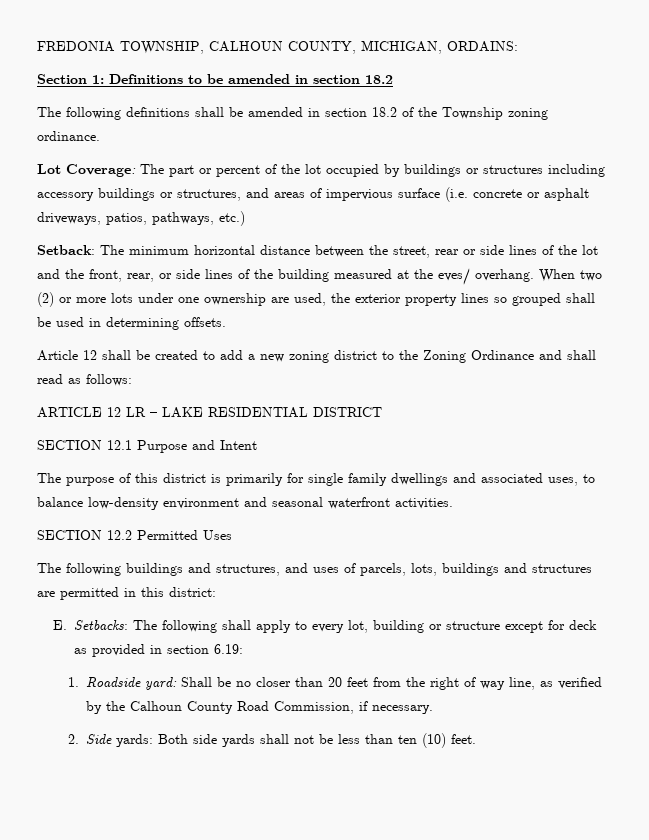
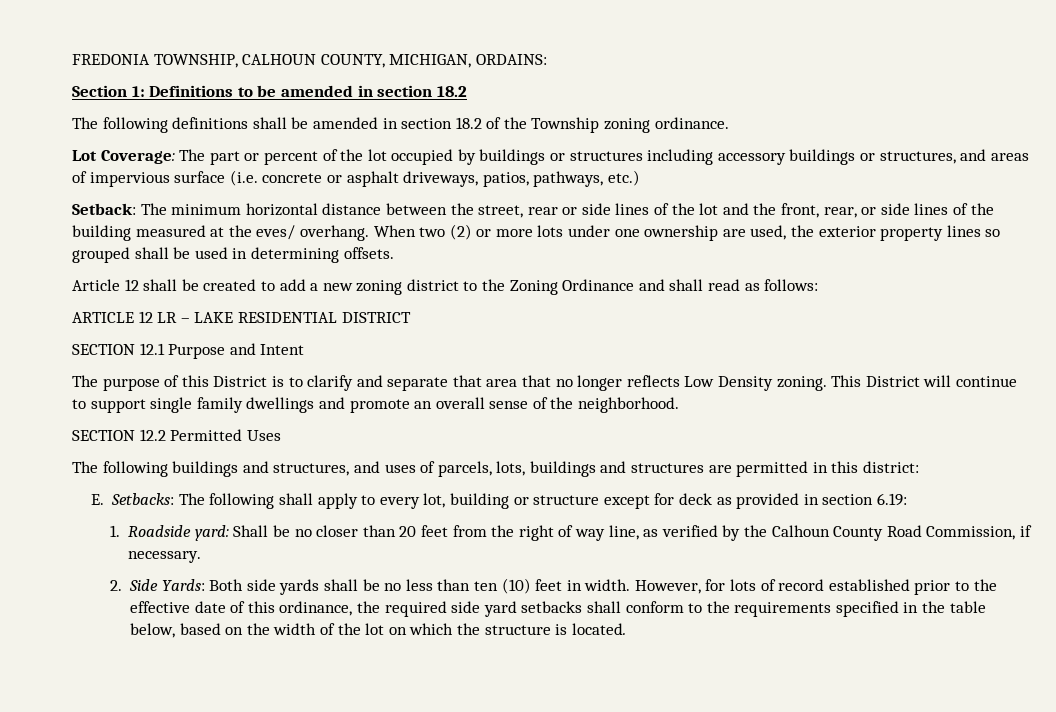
- The purpose of this district is primarily for single family dwellings and associated uses, to balance low-density environment and seasonal waterfront activities.
+ The purpose of this District is to clarify and separate that area that no longer reflects Low Density zoning. This District will continue to support single family dwellings and promote an overall sense of the neighborhood.
- 2. Side yards: Both side yards shall not be less than ten (10) feet.
+ 2. Side Yards: Both side yards shall be no less than ten (10) feet in width. However, for lots of record established prior to the effective date of this ordinance, the required side yard setbacks shall conform to the requirements specified in the table below, based on the width of the lot on which the structure is located.

